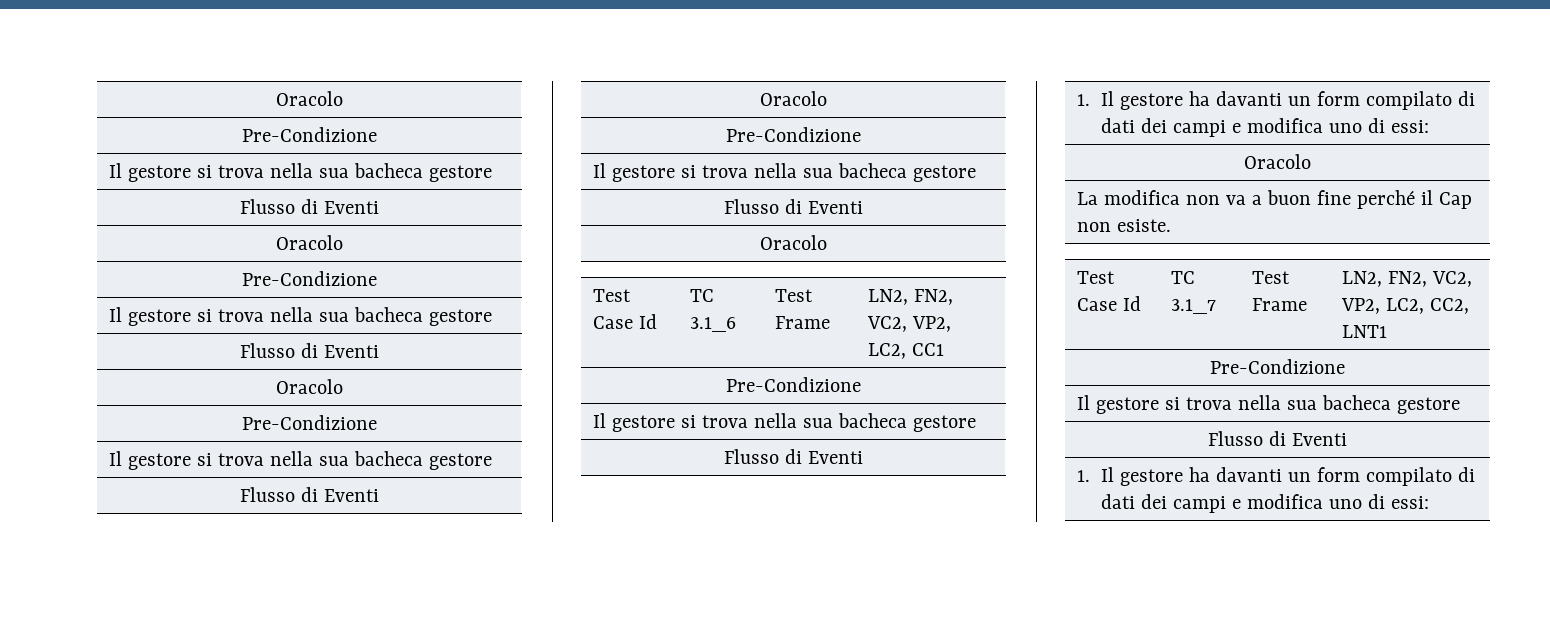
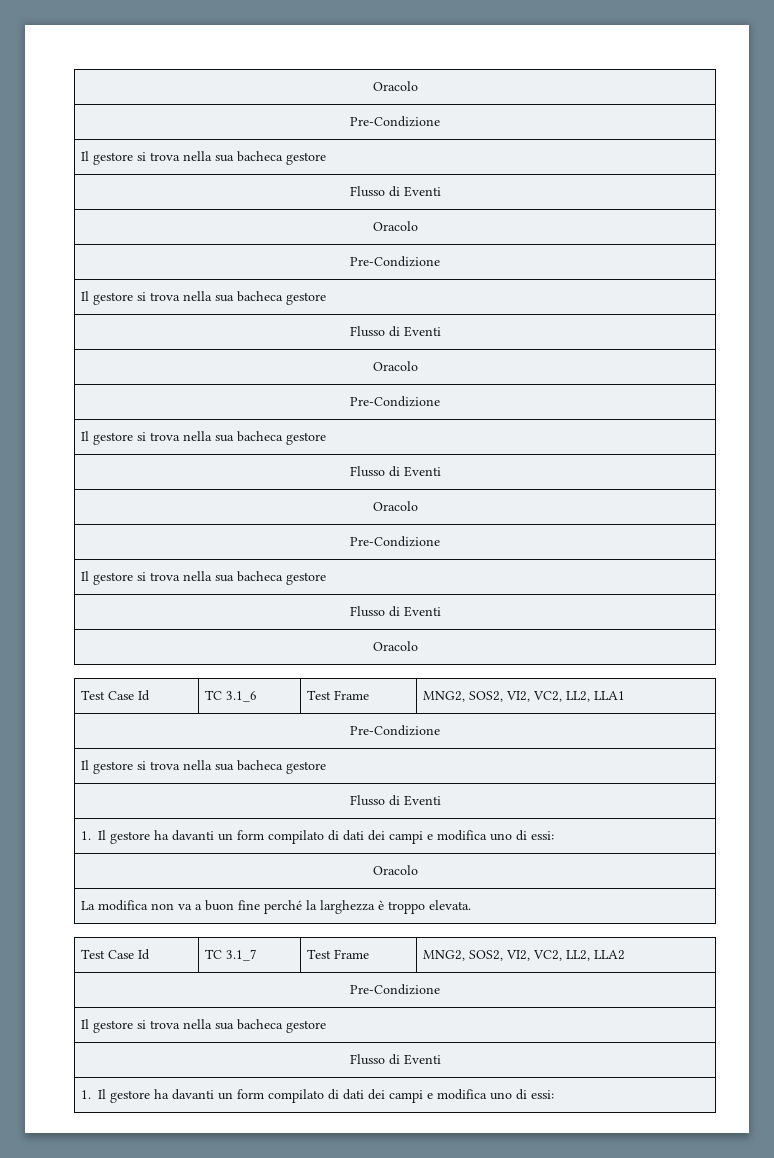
- Test Case Id | TC 3.1_6 | Test Frame | LN2, FN2, VC2, VP2, LC2, CC1
+ Test Case Id | TC 3.1_6 | Test Frame | MNG2, SOS2, VI2, VC2, LL2, LLA1
- La modifica non va a buon fine perché il Cap non esiste.
+ La modifica non va a buon fine perché la larghezza è troppo elevata.
- Test Case Id | TC 3.1_7 | Test Frame | LN2, FN2, VC2, VP2, LC2, CC2, LNT1
+ Test Case Id | TC 3.1_7 | Test Frame | MNG2, SOS2, VI2, VC2, LL2, LLA2

